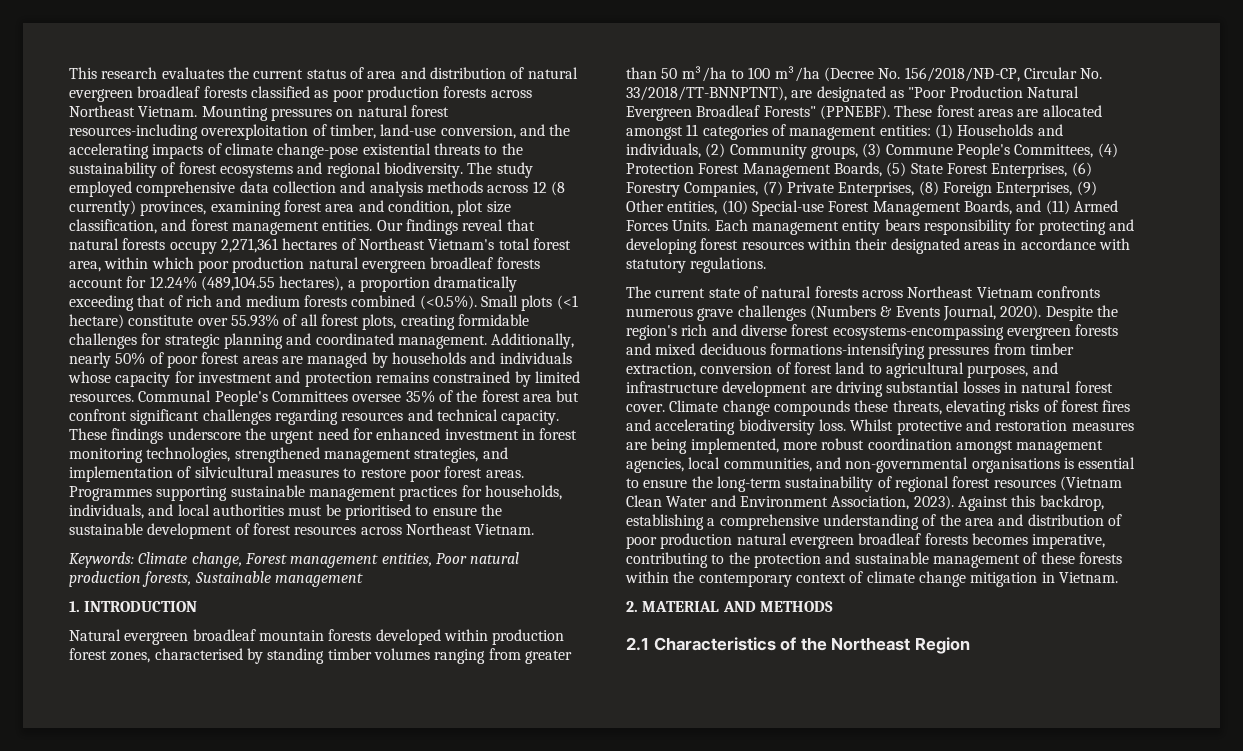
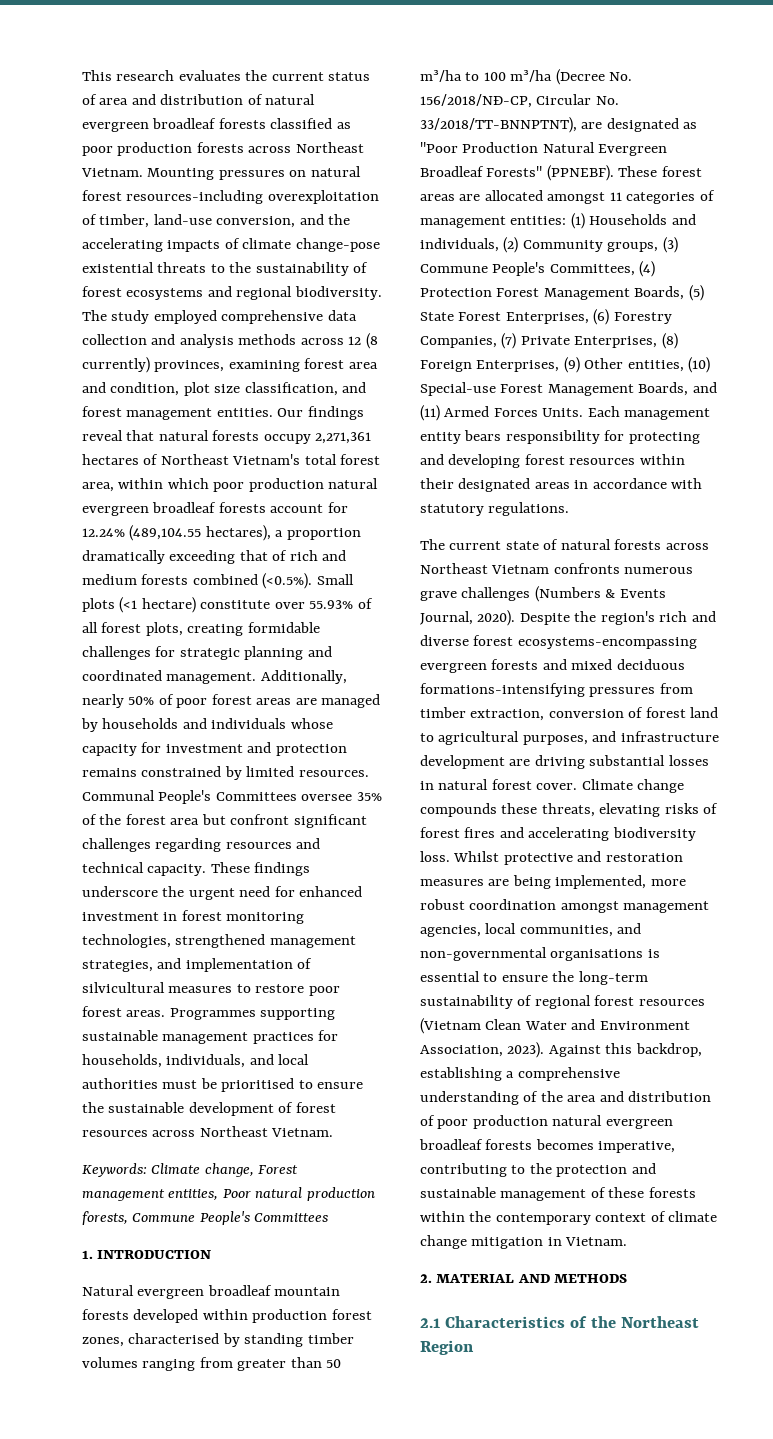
- Keywords: Climate change, Forest management entities, Poor natural production forests, Sustainable management
+ Keywords: Climate change, Forest management entities, Poor natural production forests, Commune People's Committees

